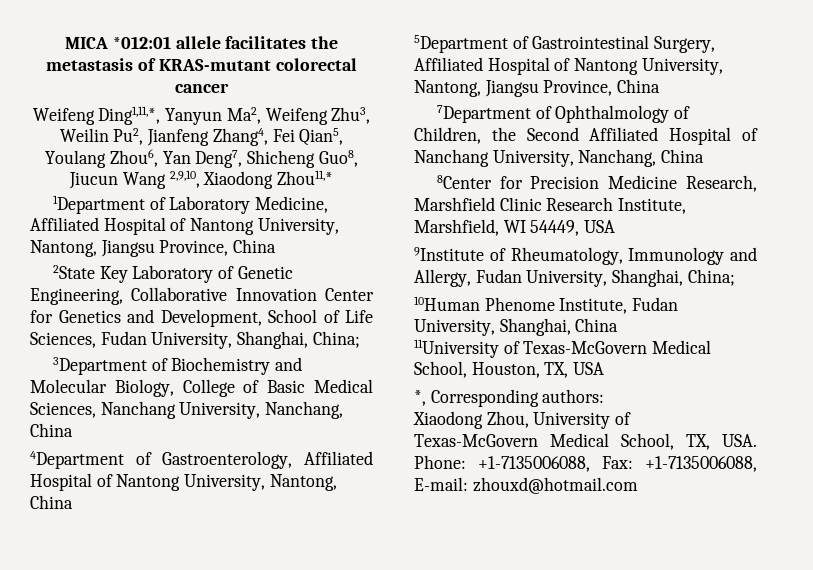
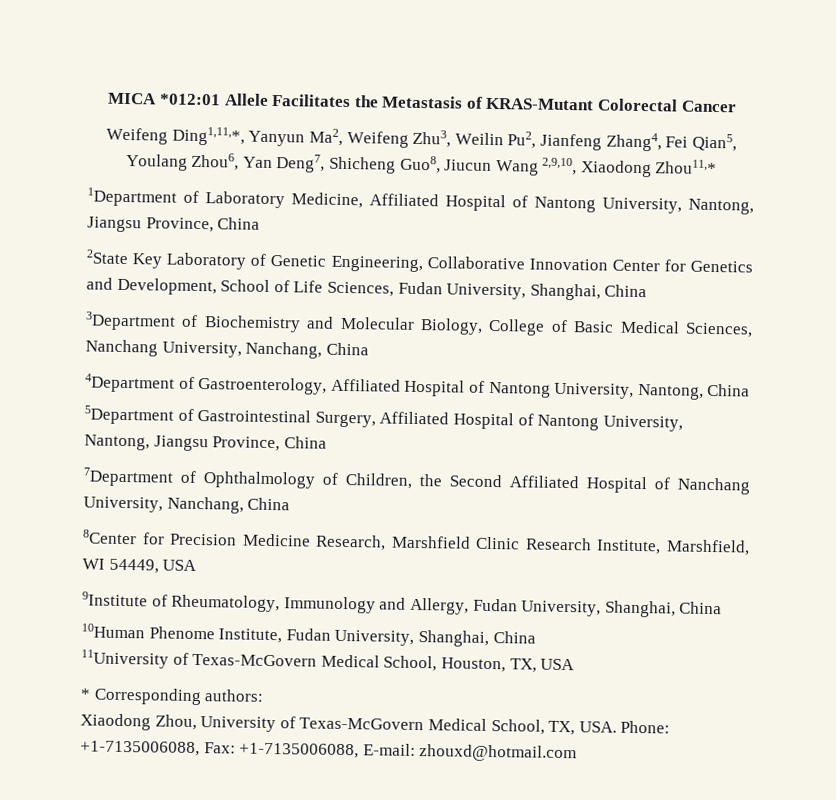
- MICA *012:01 allele facilitates the metastasis of KRAS-mutant colorectal cancer
+ MICA *012:01 Allele Facilitates the Metastasis of KRAS-Mutant Colorectal Cancer
- 2State Key Laboratory of Genetic Engineering, Collaborative Innovation Center for Genetics and Development, School of Life Sciences, Fudan University, Shanghai, China;
+ 2State Key Laboratory of Genetic Engineering, Collaborative Innovation Center for Genetics and Development, School of Life Sciences, Fudan University, Shanghai, China
- 9Institute of Rheumatology, Immunology and Allergy, Fudan University, Shanghai, China;
+ 9Institute of Rheumatology, Immunology and Allergy, Fudan University, Shanghai, China
- *, Corresponding authors:
+ * Corresponding authors:

